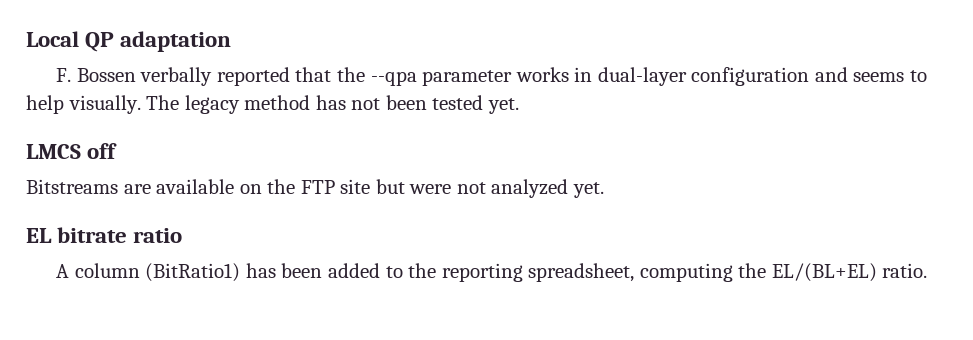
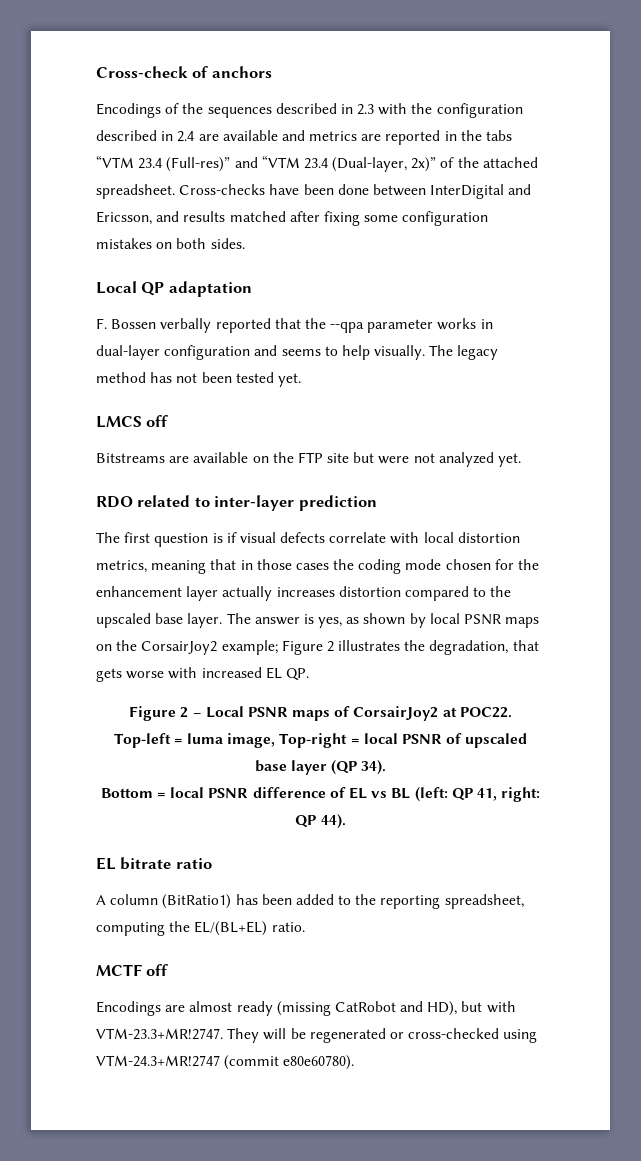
+ Cross-check of anchors
+ Encodings of the sequences described in 2.3 with the configuration described in 2.4 are available and metrics are reported in the tabs “VTM 23.4 (Full-res)” and “VTM 23.4 (Dual-layer, 2x)” of the attached spreadsheet. Cross-checks have been done between InterDigital and Ericsson, and results matched after fixing some configuration mistakes on both sides.
+ RDO related to inter-layer prediction
+ The first question is if visual defects correlate with local distortion metrics, meaning that in those cases the coding mode chosen for the enhancement layer actually increases distortion compared to the upscaled base layer. The answer is yes, as shown by local PSNR maps on the CorsairJoy2 example; Figure 2 illustrates the degradation, that gets worse with increased EL QP.
+ Figure 2 – Local PSNR maps of CorsairJoy2 at POC22.
+ Top-left = luma image, Top-right = local PSNR of upscaled base layer (QP 34).
+ Bottom = local PSNR difference of EL vs BL (left: QP 41, right: QP 44).
+ MCTF off
+ Encodings are almost ready (missing CatRobot and HD), but with VTM-23.3+MR!2747. They will be regenerated or cross-checked using VTM-24.3+MR!2747 (commit e80e60780).

